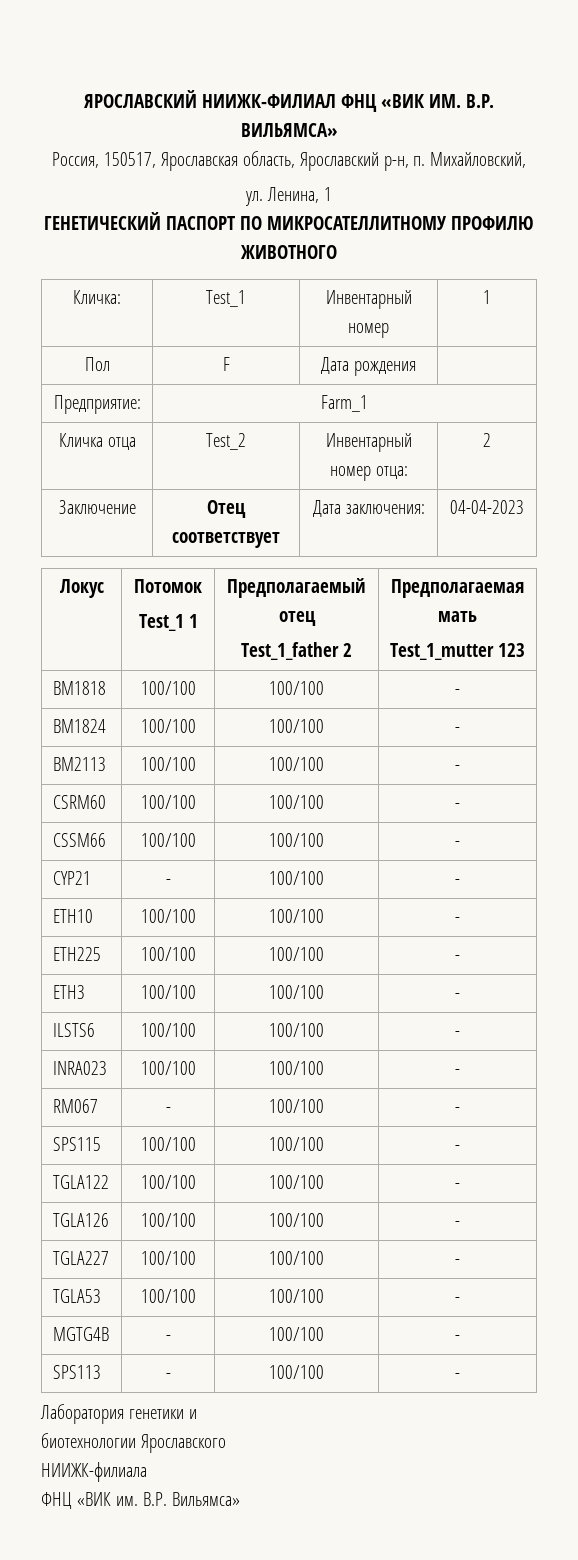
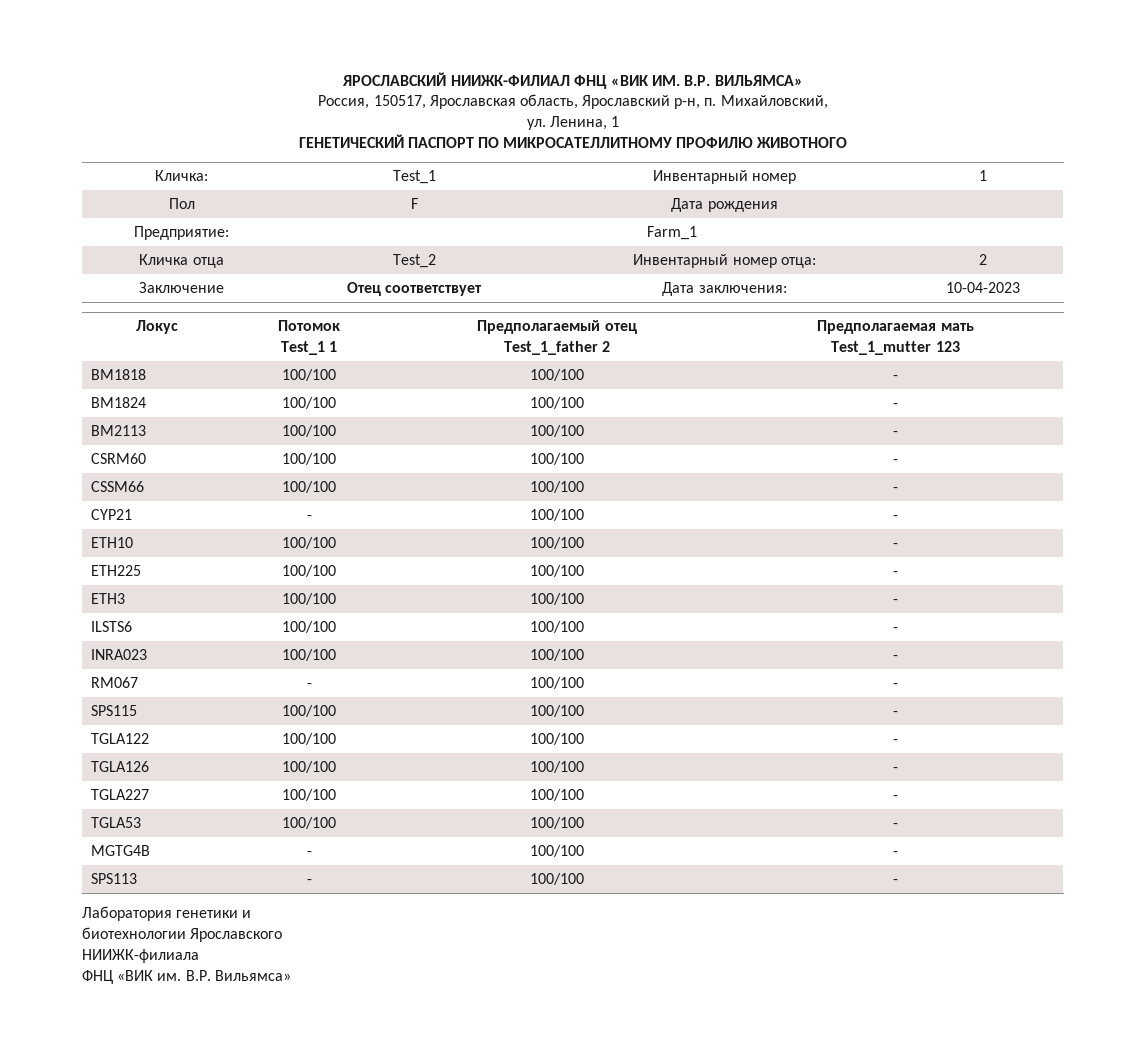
- Заключение | Отец соответствует | Дата заключения: | 04-04-2023
+ Заключение | Отец соответствует | Дата заключения: | 10-04-2023

